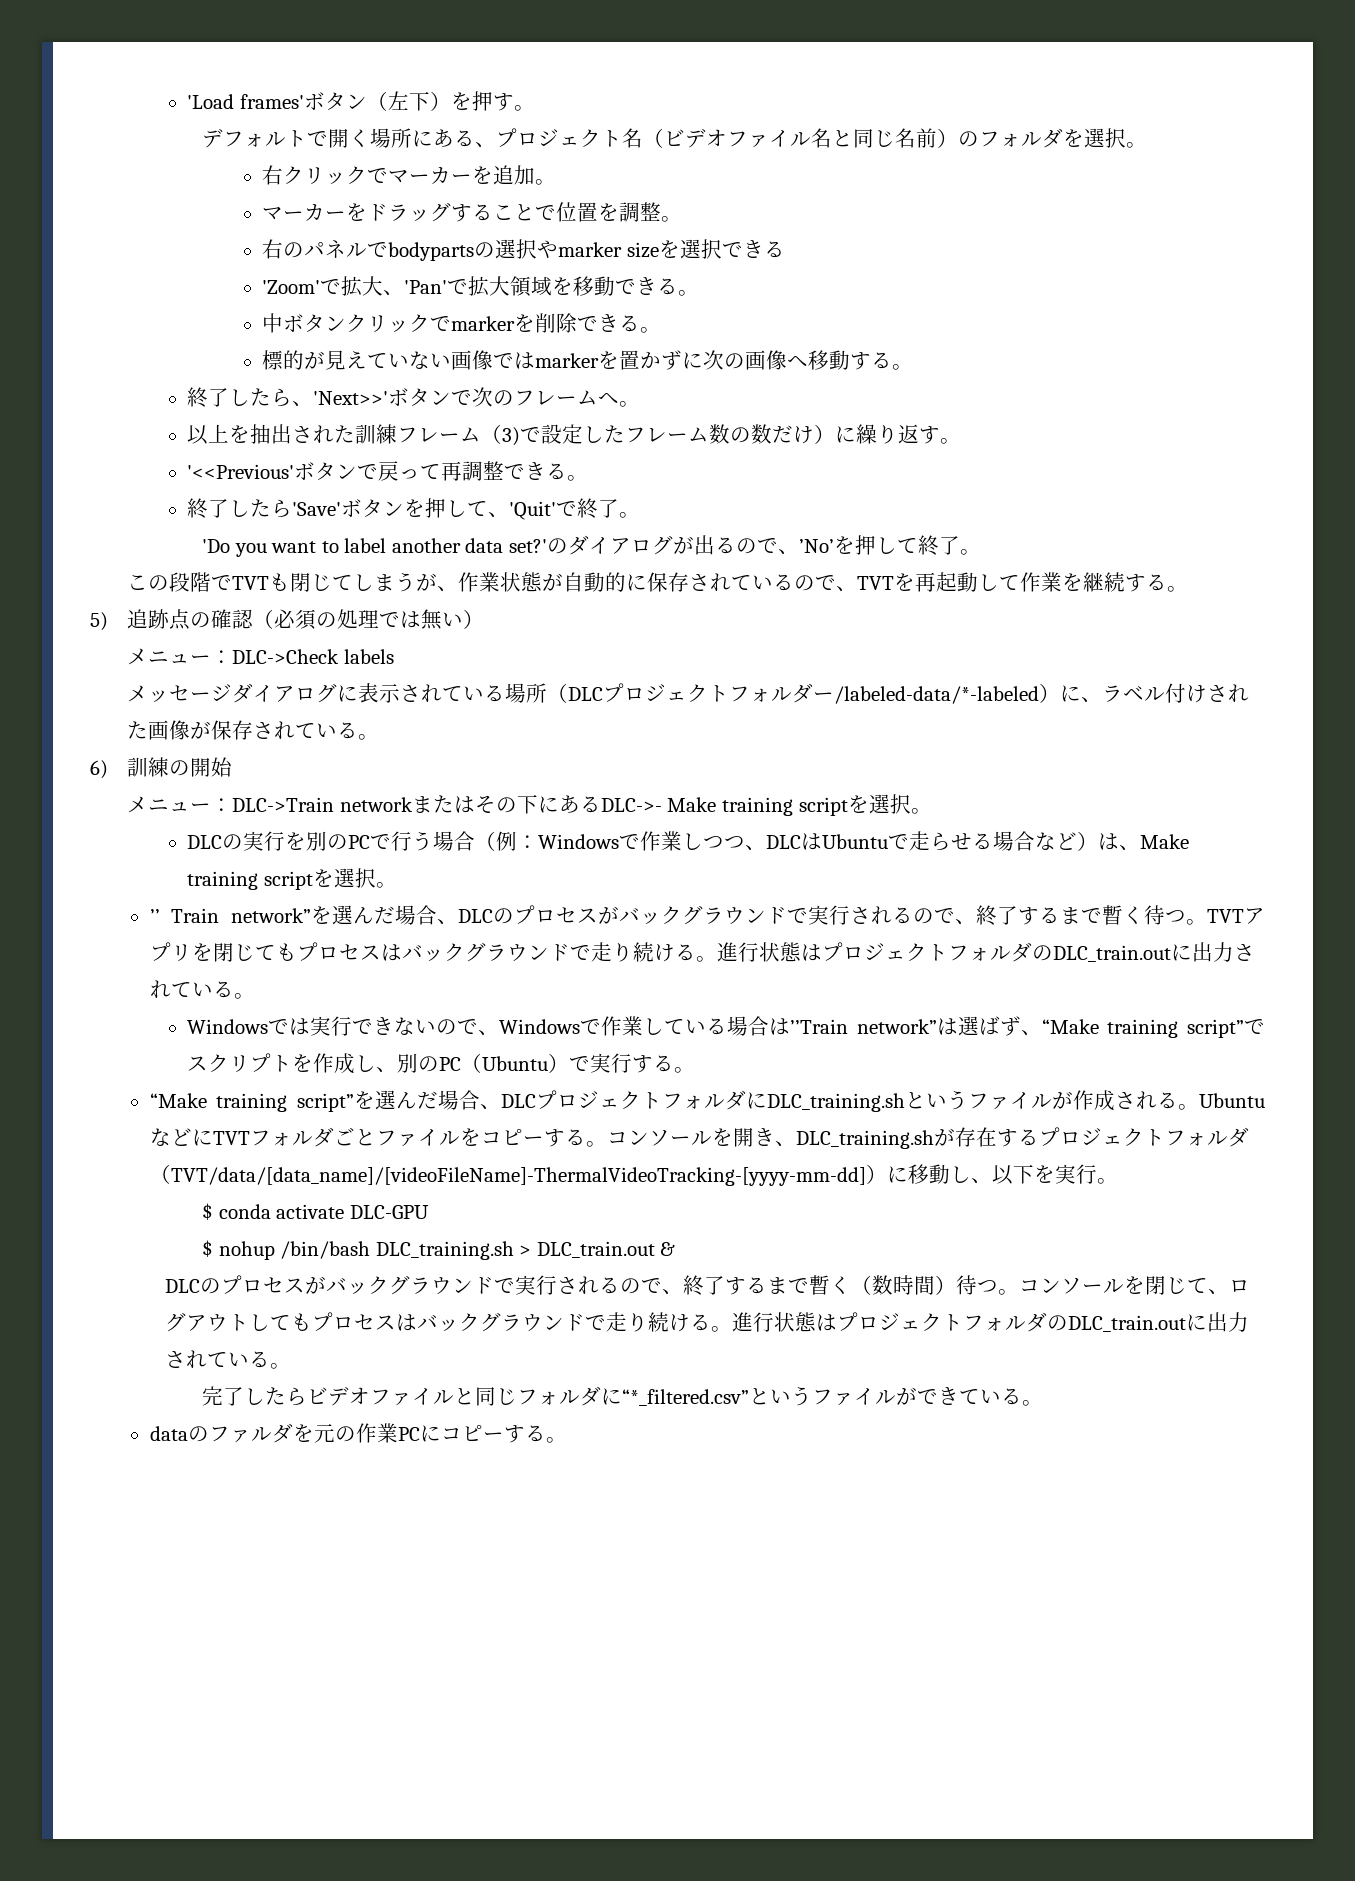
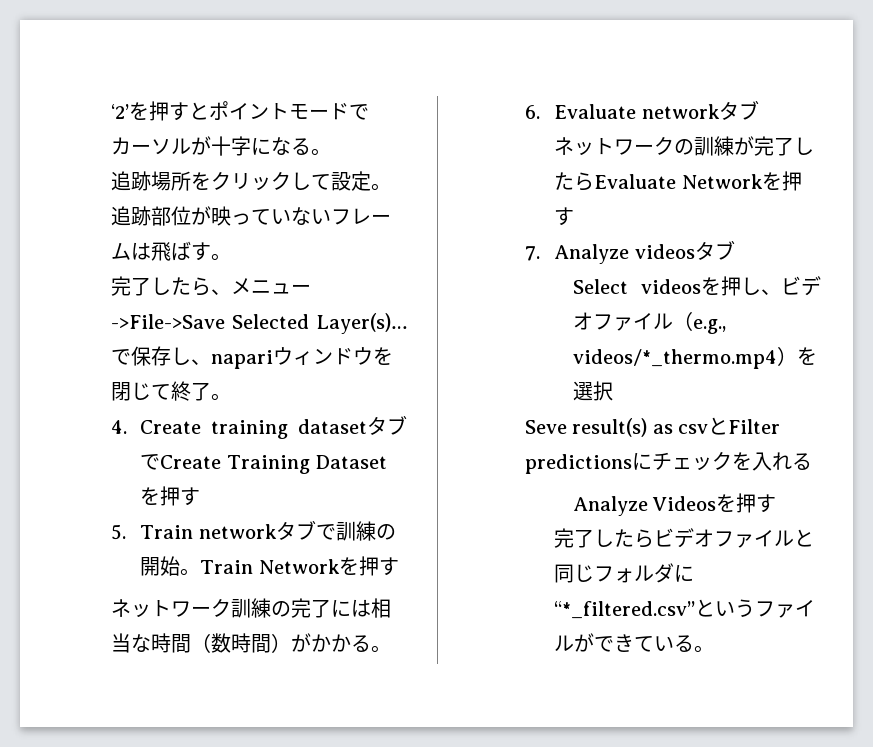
- 'Load frames'ボタン（左下）を押す。
- デフォルトで開く場所にある、プロジェクト名（ビデオファイル名と同じ名前）のフォルダを選択。
- 右クリックでマーカーを追加。
- マーカーをドラッグすることで位置を調整。
- 右のパネルでbodypartsの選択やmarker sizeを選択できる
- 'Zoom'で拡大、'Pan'で拡大領域を移動できる。
- 中ボタンクリックでmarkerを削除できる。
- 標的が見えていない画像ではmarkerを置かずに次の画像へ移動する。
- 終了したら、'Next>>'ボタンで次のフレームへ。
- 以上を抽出された訓練フレーム（3)で設定したフレーム数の数だけ）に繰り返す。
- '<<Previous'ボタンで戻って再調整できる。
- 終了したら'Save'ボタンを押して、'Quit'で終了。
- 'Do you want to label another data set?'のダイアログが出るので、’No’を押して終了。
- この段階でTVTも閉じてしまうが、作業状態が自動的に保存されているので、TVTを再起動して作業を継続する。
- 5)追跡点の確認（必須の処理では無い）
- メニュー：DLC->Check labels
- メッセージダイアログに表示されている場所（DLCプロジェクトフォルダー/labeled-data/*-labeled）に、ラベル付けされた画像が保存されている。
- 6)訓練の開始
- メニュー：DLC->Train networkまたはその下にあるDLC->- Make training scriptを選択。
- DLCの実行を別のPCで行う場合（例：Windowsで作業しつつ、DLCはUbuntuで走らせる場合など）は、Make training scriptを選択。
- ’’ Train network”を選んだ場合、DLCのプロセスがバックグラウンドで実行されるので、終了するまで暫く待つ。TVTアプリを閉じてもプロセスはバックグラウンドで走り続ける。進行状態はプロジェクトフォルダのDLC_train.outに出力されている。
- Windowsでは実行できないので、Windowsで作業している場合は’’Train network”は選ばず、“Make training script”でスクリプトを作成し、別のPC（Ubuntu）で実行する。
- “Make training script”を選んだ場合、DLCプロジェクトフォルダにDLC_training.shというファイルが作成される。UbuntuなどにTVTフォルダごとファイルをコピーする。コンソールを開き、DLC_training.shが存在するプロジェクトフォルダ（TVT/data/[data_name]/[videoFileName]-ThermalVideoTracking-[yyyy-mm-dd]）に移動し、以下を実行。
- $ conda activate DLC-GPU
- $ nohup /bin/bash DLC_training.sh > DLC_train.out &
- DLCのプロセスがバックグラウンドで実行されるので、終了するまで暫く（数時間）待つ。コンソールを閉じて、ログアウトしてもプロセスはバックグラウンドで走り続ける。進行状態はプロジェクトフォルダのDLC_train.outに出力されている。
+ ‘2’を押すとポイントモードでカーソルが十字になる。
+ 追跡場所をクリックして設定。追跡部位が映っていないフレームは飛ばす。
+ 完了したら、メニュー->File->Save Selected Layer(s)…で保存し、napariウィンドウを閉じて終了。
+ 4. Create training datasetタブでCreate Training Datasetを押す
+ 5. Train networkタブで訓練の開始。Train Networkを押す
+ ネットワーク訓練の完了には相当な時間（数時間）がかかる。
+ 6. Evaluate networkタブ
+ ネットワークの訓練が完了したらEvaluate Networkを押す
+ 7. Analyze videosタブ
+ Select videosを押し、ビデオファイル（e.g., videos/*_thermo.mp4）を選択
+ Seve result(s) as csvとFilter predictionsにチェックを入れる
+ Analyze Videosを押す
- dataのファルダを元の作業PCにコピーする。

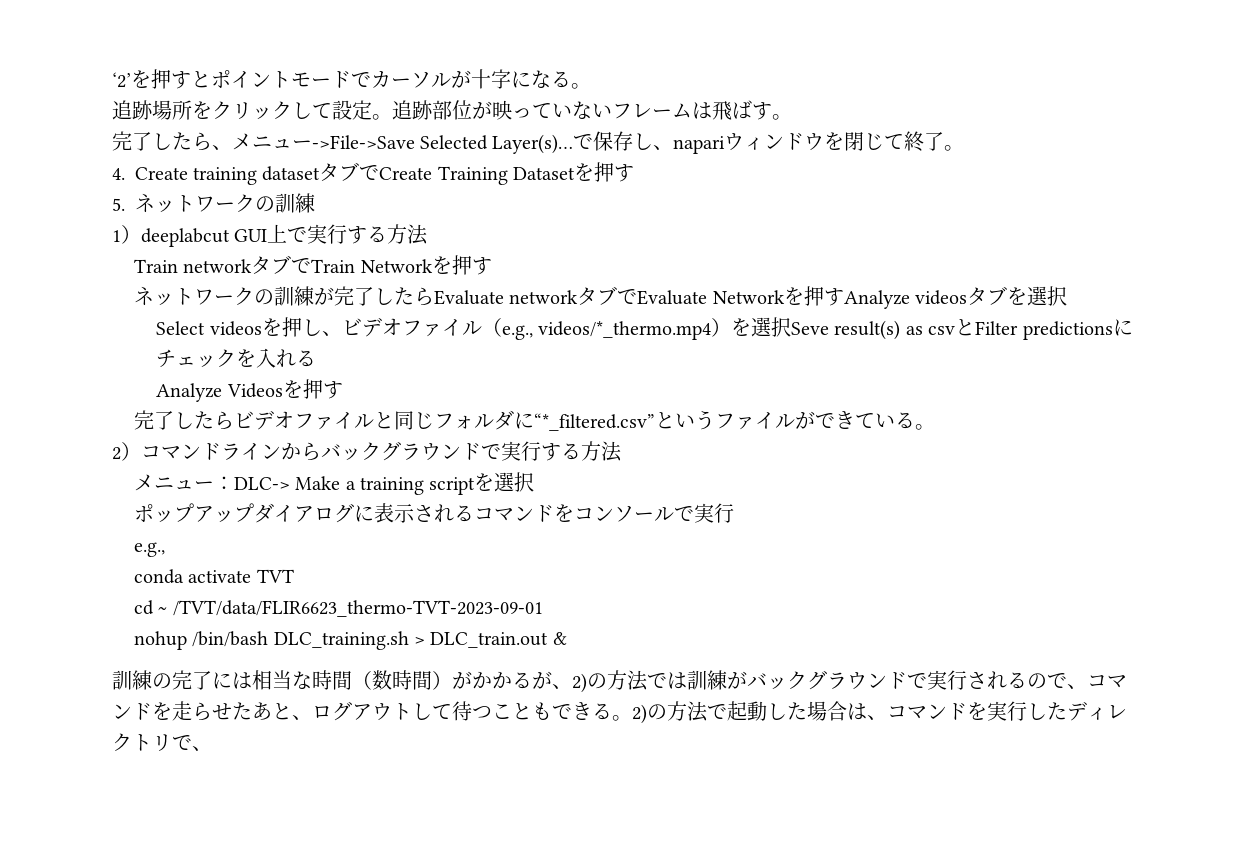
- 5. Train networkタブで訓練の開始。Train Networkを押す
- ネットワーク訓練の完了には相当な時間（数時間）がかかる。
- 6. Evaluate networkタブ
+ 5.ネットワークの訓練
+ 1）deeplabcut GUI上で実行する方法
+ Train networkタブでTrain Networkを押す
- ネットワークの訓練が完了したらEvaluate Networkを押す
- 7. Analyze videosタブ
+ ネットワークの訓練が完了したらEvaluate networkタブでEvaluate Networkを押すAnalyze videosタブを選択
- Select videosを押し、ビデオファイル（e.g., videos/*_thermo.mp4）を選択
- Seve result(s) as csvとFilter predictionsにチェックを入れる
+ Select videosを押し、ビデオファイル（e.g., videos/*_thermo.mp4）を選択Seve result(s) as csvとFilter predictionsにチェックを入れる
+ 2）コマンドラインからバックグラウンドで実行する方法
+ メニュー：DLC-> Make a training scriptを選択
+ ポップアップダイアログに表示されるコマンドをコンソールで実行
+ e.g.,
+ conda activate TVT
+ cd ~ /TVT/data/FLIR6623_thermo-TVT-2023-09-01
+ nohup /bin/bash DLC_training.sh > DLC_train.out &
+ 訓練の完了には相当な時間（数時間）がかかるが、2)の方法では訓練がバックグラウンドで実行されるので、コマンドを走らせたあと、ログアウトして待つこともできる。2)の方法で起動した場合は、コマンドを実行したディレクトリで、

